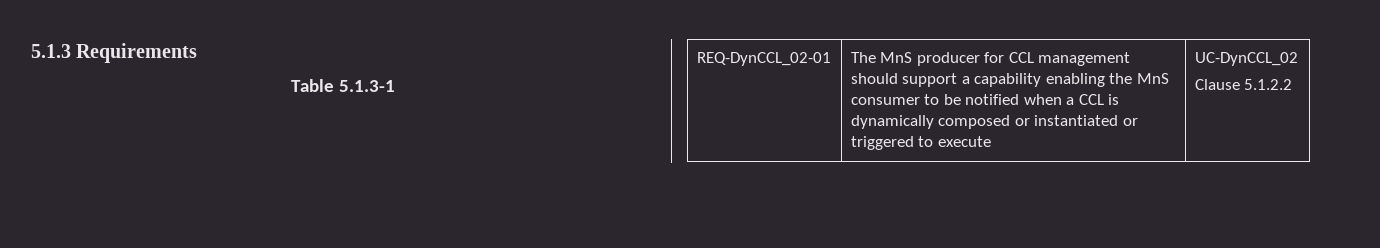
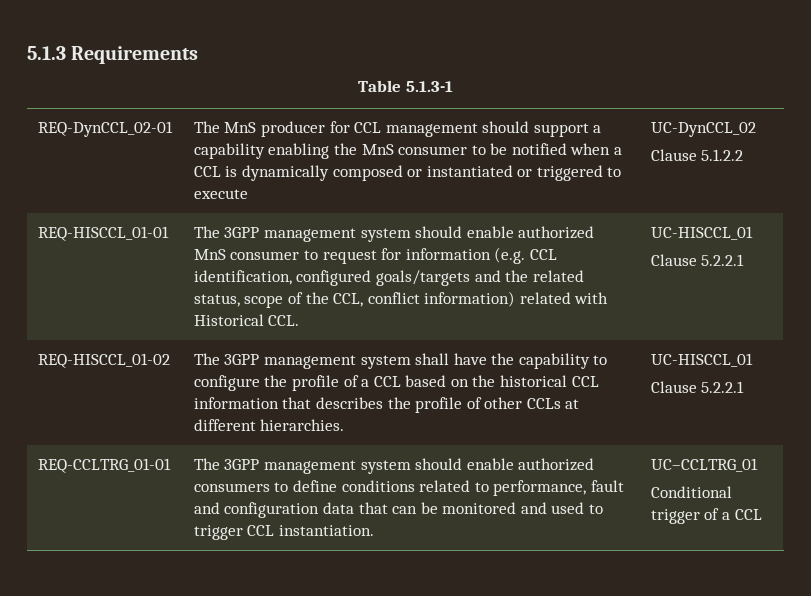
+ REQ-HISCCL_01-01 | The 3GPP management system should enable authorized MnS consumer to request for information (e.g. CCL identification, configured goals/targets and the related status, scope of the CCL, conflict information) related with Historical CCL. | UC-HISCCL_01
+ Clause 5.2.2.1
+ REQ-HISCCL_01-02 | The 3GPP management system shall have the capability to configure the profile of a CCL based on the historical CCL information that describes the profile of other CCLs at different hierarchies. | UC-HISCCL_01
+ Clause 5.2.2.1
+ REQ-CCLTRG_01-01 | The 3GPP management system should enable authorized consumers to define conditions related to performance, fault and configuration data that can be monitored and used to trigger CCL instantiation. | UC–CCLTRG_01
+ Conditional trigger of a CCL

